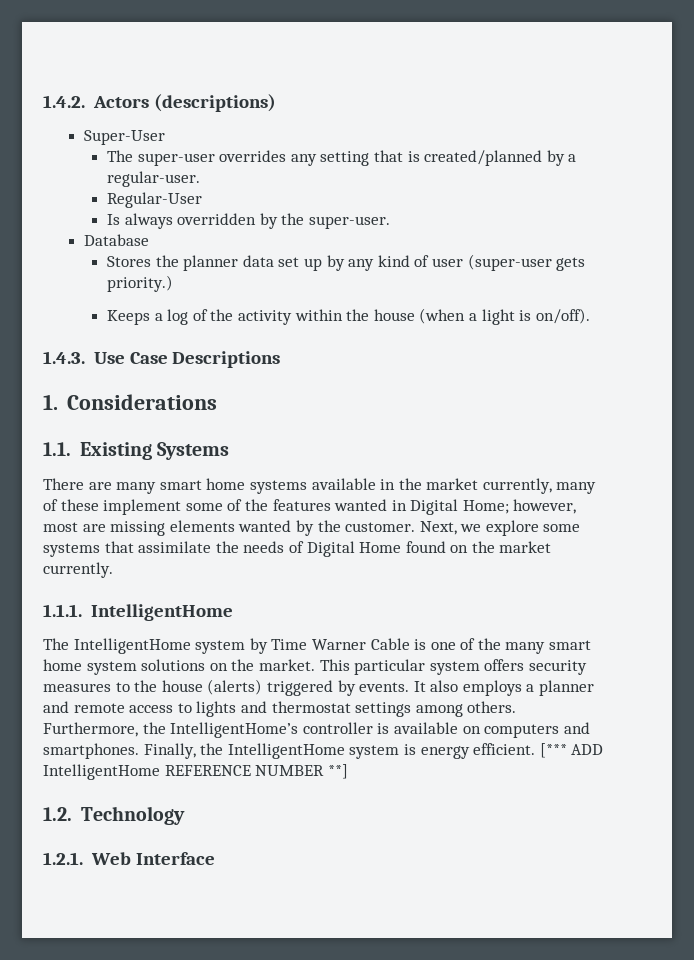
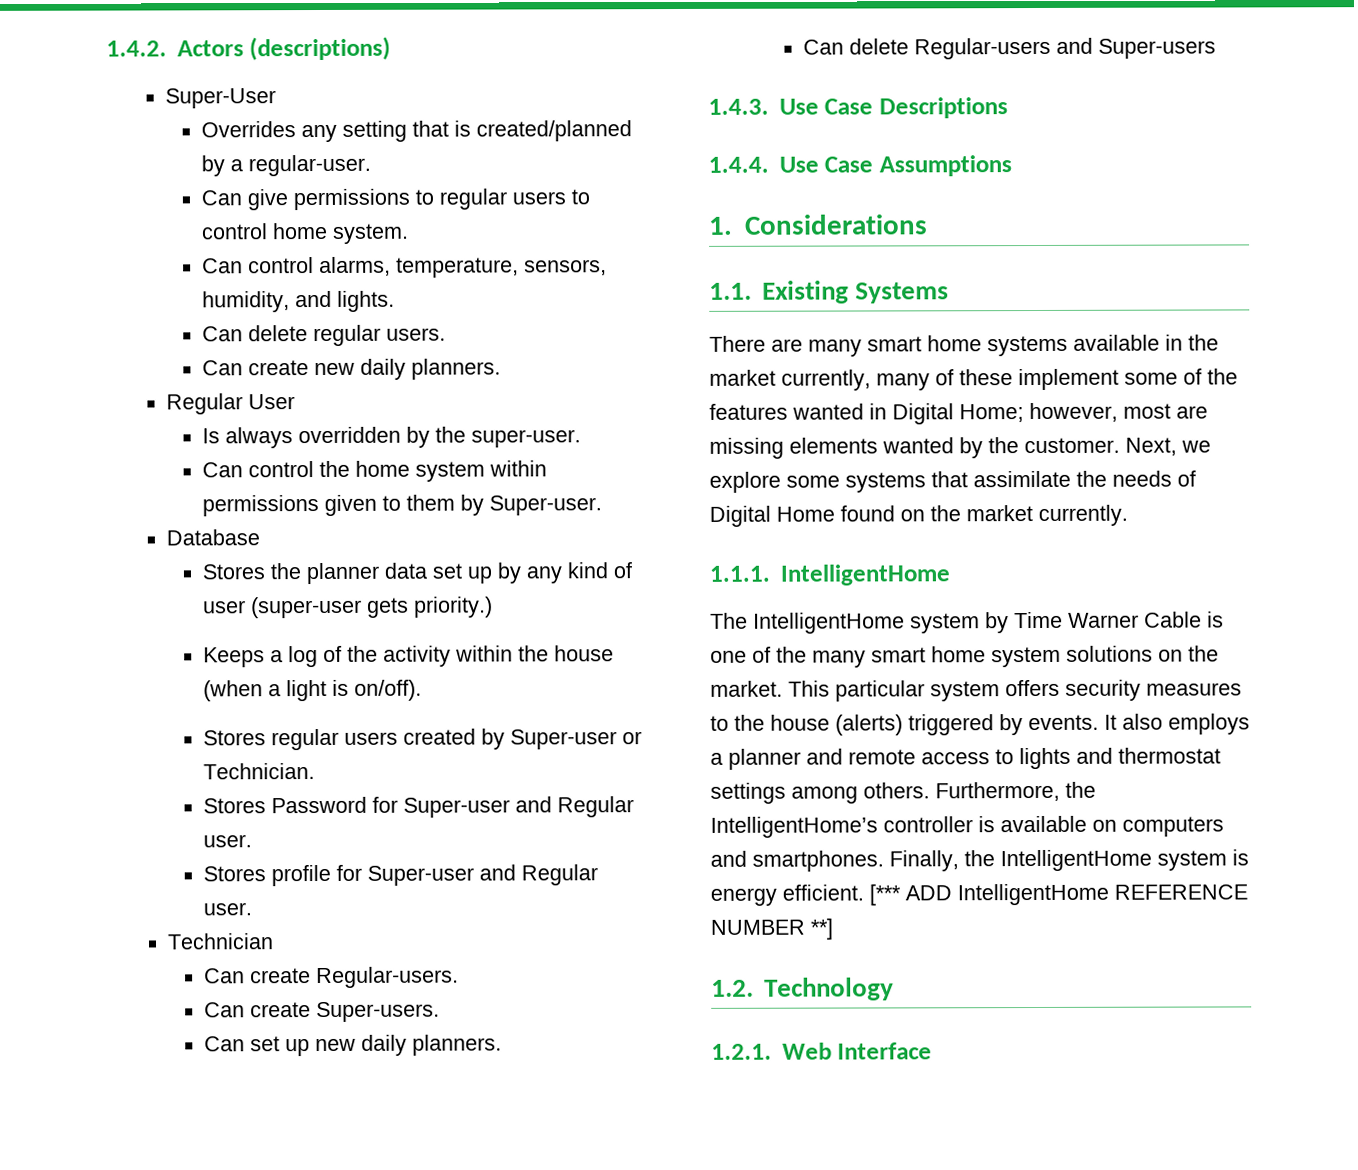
- The super-user overrides any setting that is created/planned by a regular-user.
+ Overrides any setting that is created/planned by a regular-user.
- Regular-User
+ Can give permissions to regular users to control home system.
+ Can control alarms, temperature, sensors, humidity, and lights.
+ Can delete regular users.
+ Can create new daily planners.
+ Regular User
+ Can control the home system within permissions given to them by Super-user.
+ Stores regular users created by Super-user or Technician.
+ Stores Password for Super-user and Regular user.
+ Stores profile for Super-user and Regular user.
+ Technician
+ Can create Regular-users.
+ Can create Super-users.
+ Can set up new daily planners.
+ Can delete Regular-users and Super-users
+ 1.4.4. Use Case Assumptions

